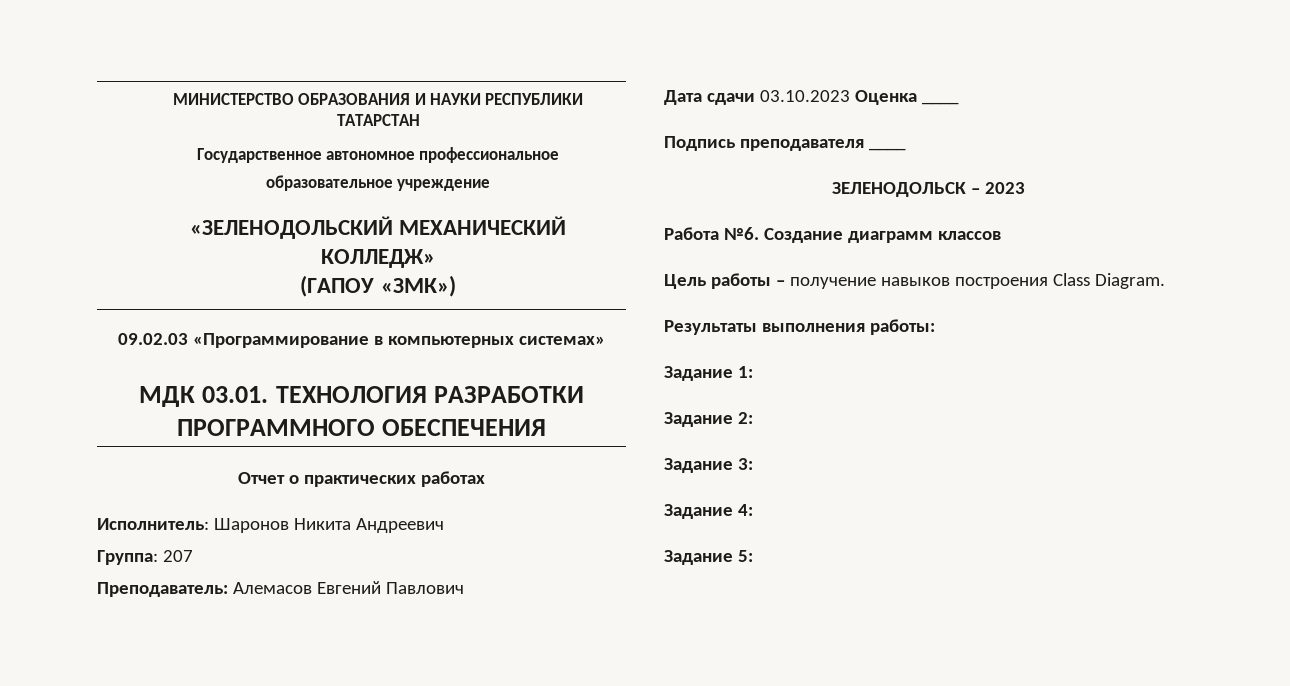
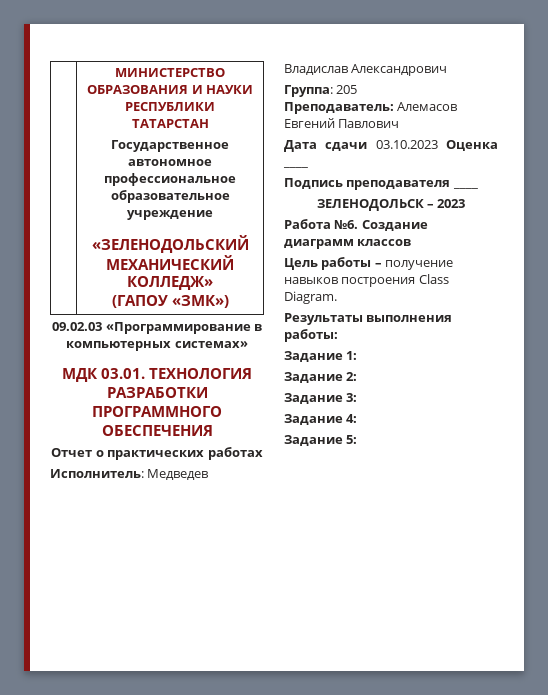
- Исполнитель: Шаронов Никита Андреевич
+ Исполнитель: Медведев Владислав Александрович
- Группа: 207
+ Группа: 205

